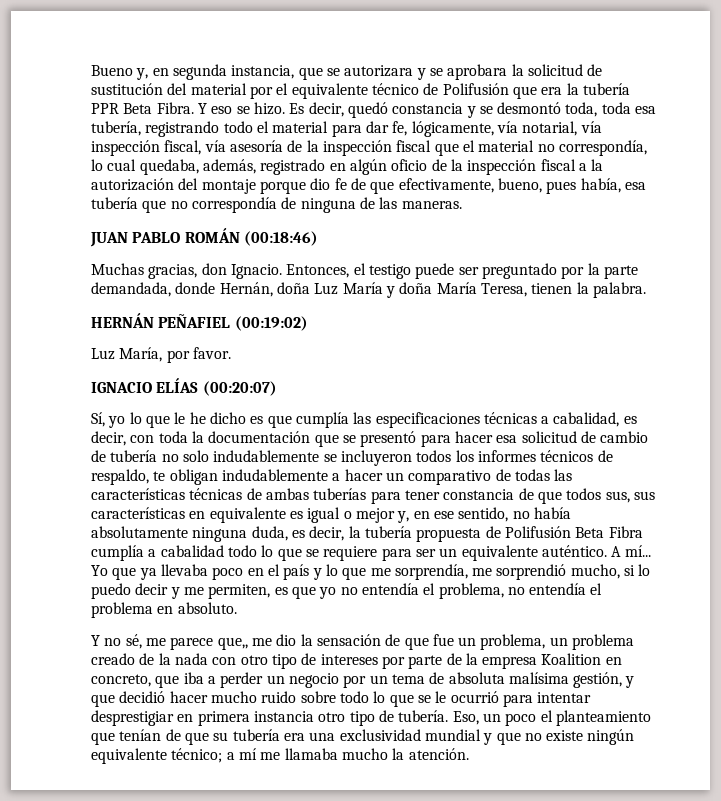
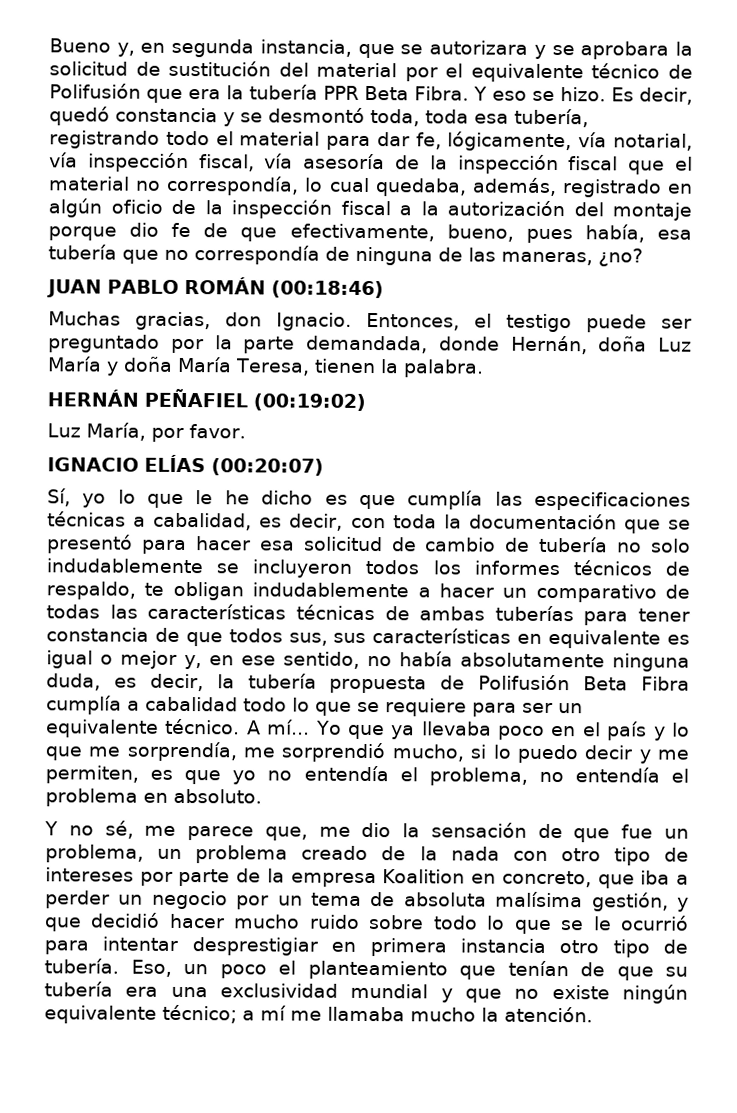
- Es decir, quedó constancia y se desmontó toda, toda esa tubería, registrando todo el material para dar fe, lógicamente, vía notarial, vía inspección fiscal, vía asesoría de la inspección fiscal que el material no correspondía, lo cual quedaba, además, registrado en algún oficio de la inspección fiscal a la autorización del montaje porque dio fe de que efectivamente, bueno, pues había, esa tubería que no correspondía de ninguna de las maneras.
+ Es decir, quedó constancia y se desmontó toda, toda esa tubería, registrando todo el material para dar fe, lógicamente, vía notarial, vía inspección fiscal, vía asesoría de la inspección fiscal que el material no correspondía, lo cual quedaba, además, registrado en algún oficio de la inspección fiscal a la autorización del montaje porque dio fe de que efectivamente, bueno, pues había, esa tubería que no correspondía de ninguna de las maneras, ¿no?
- Sí, yo lo que le he dicho es que cumplía las especificaciones técnicas a cabalidad, es decir, con toda la documentación que se presentó para hacer esa solicitud de cambio de tubería no solo indudablemente se incluyeron todos los informes técnicos de respaldo, te obligan indudablemente a hacer un comparativo de todas las características técnicas de ambas tuberías para tener constancia de que todos sus, sus características en equivalente es igual o mejor y, en ese sentido, no había absolutamente ninguna duda, es decir, la tubería propuesta de Polifusión Beta Fibra cumplía a cabalidad todo lo que se requiere para ser un equivalente auténtico.
+ Sí, yo lo que le he dicho es que cumplía las especificaciones técnicas a cabalidad, es decir, con toda la documentación que se presentó para hacer esa solicitud de cambio de tubería no solo indudablemente se incluyeron todos los informes técnicos de respaldo, te obligan indudablemente a hacer un comparativo de todas las características técnicas de ambas tuberías para tener constancia de que todos sus, sus características en equivalente es igual o mejor y, en ese sentido, no había absolutamente ninguna duda, es decir, la tubería propuesta de Polifusión Beta Fibra cumplía a cabalidad todo lo que se requiere para ser un equivalente técnico.
- Y no sé, me parece que,, me dio la sensación de que fue un problema, un problema creado de la nada con otro tipo de intereses por parte de la empresa Koalition en concreto, que iba a perder un negocio por un tema de absoluta malísima gestión, y que decidió hacer mucho ruido sobre todo lo que se le ocurrió para intentar desprestigiar en primera instancia otro tipo de tubería.
+ Y no sé, me parece que, me dio la sensación de que fue un problema, un problema creado de la nada con otro tipo de intereses por parte de la empresa Koalition en concreto, que iba a perder un negocio por un tema de absoluta malísima gestión, y que decidió hacer mucho ruido sobre todo lo que se le ocurrió para intentar desprestigiar en primera instancia otro tipo de tubería.

